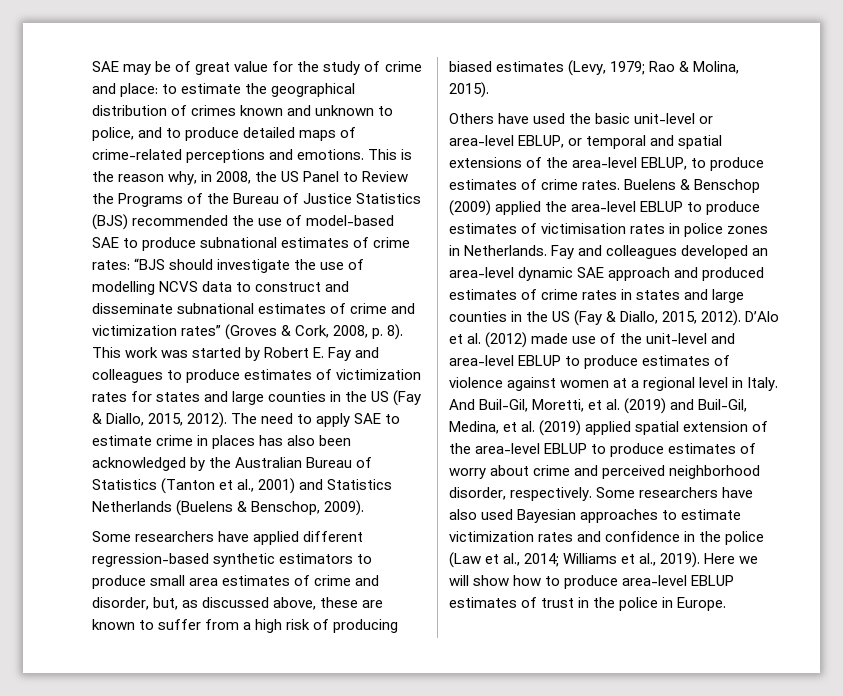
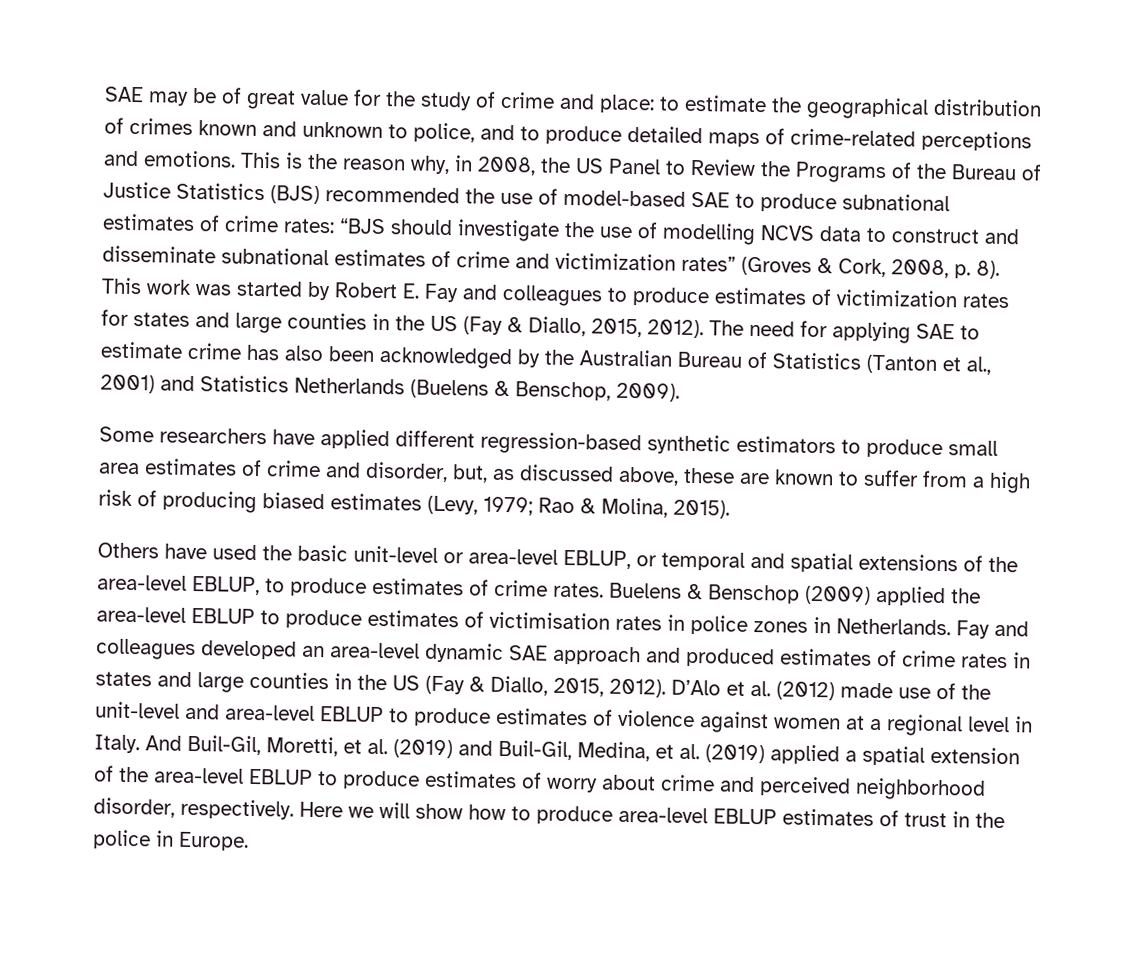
- The need to apply SAE to estimate crime in places has also been acknowledged by the Australian Bureau of Statistics (Tanton et al., 2001) and Statistics Netherlands (Buelens & Benschop, 2009).
+ The need for applying SAE to estimate crime has also been acknowledged by the Australian Bureau of Statistics (Tanton et al., 2001) and Statistics Netherlands (Buelens & Benschop, 2009).
- And Buil-Gil, Moretti, et al. (2019) and Buil-Gil, Medina, et al. (2019) applied spatial extension of the area-level EBLUP to produce estimates of worry about crime and perceived neighborhood disorder, respectively.
+ And Buil-Gil, Moretti, et al. (2019) and Buil-Gil, Medina, et al. (2019) applied a spatial extension of the area-level EBLUP to produce estimates of worry about crime and perceived neighborhood disorder, respectively.
- Some researchers have also used Bayesian approaches to estimate victimization rates and confidence in the police (Law et al., 2014; Williams et al., 2019).

